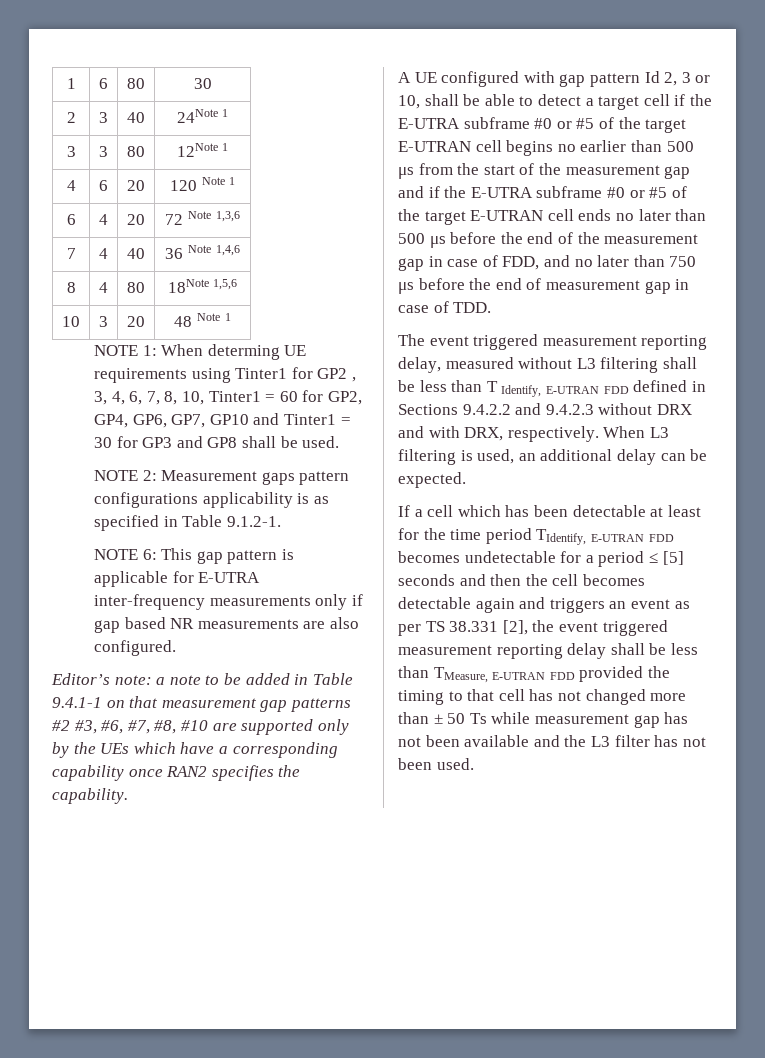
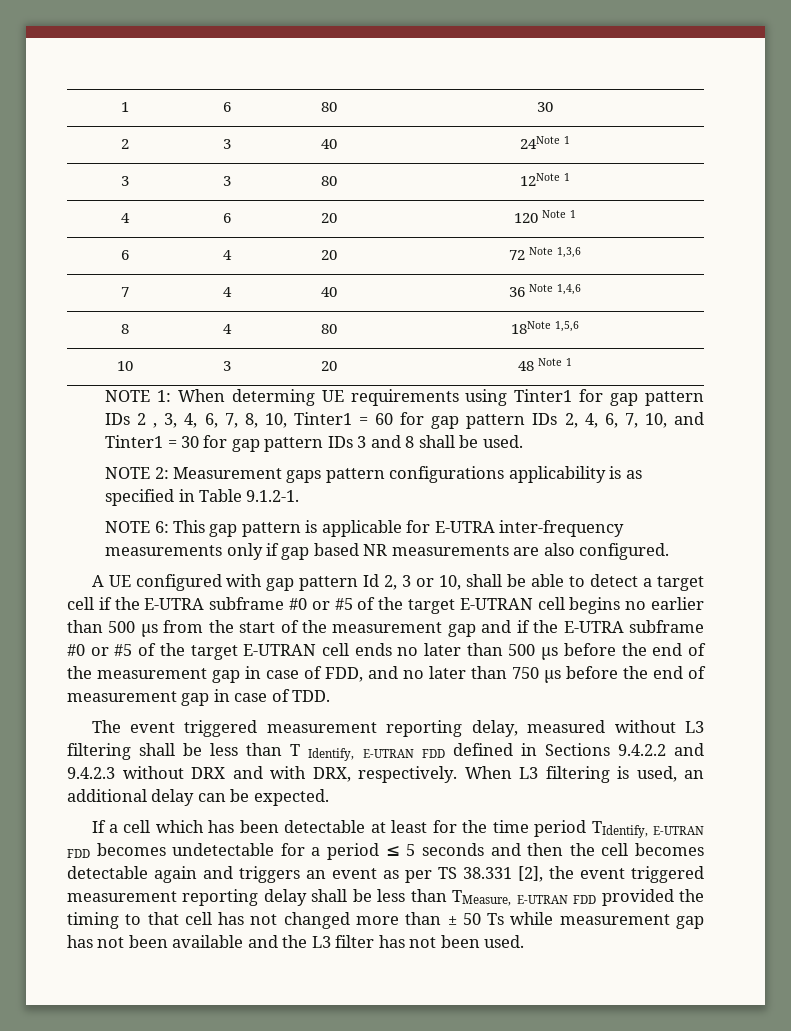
- NOTE 1: When determing UE requirements using Tinter1 for GP2 , 3, 4, 6, 7, 8, 10, Tinter1 = 60 for GP2, GP4, GP6, GP7, GP10 and Tinter1 = 30 for GP3 and GP8 shall be used.
+ NOTE 1: When determing UE requirements using Tinter1 for gap pattern IDs 2 , 3, 4, 6, 7, 8, 10, Tinter1 = 60 for gap pattern IDs 2, 4, 6, 7, 10, and Tinter1 = 30 for gap pattern IDs 3 and 8 shall be used.
- Editor’s note: a note to be added in Table 9.4.1-1 on that measurement gap patterns #2 #3, #6, #7, #8, #10 are supported only by the UEs which have a corresponding capability once RAN2 specifies the capability.
- If a cell which has been detectable at least for the time period TIdentify, E-UTRAN FDD becomes undetectable for a period ≤ [5] seconds and then the cell becomes detectable again and triggers an event as per TS 38.331 [2], the event triggered measurement reporting delay shall be less than TMeasure, E-UTRAN FDD provided the timing to that cell has not changed more than ± 50 Ts while measurement gap has not been available and the L3 filter has not been used.
+ If a cell which has been detectable at least for the time period TIdentify, E-UTRAN FDD becomes undetectable for a period ≤ 5 seconds and then the cell becomes detectable again and triggers an event as per TS 38.331 [2], the event triggered measurement reporting delay shall be less than TMeasure, E-UTRAN FDD provided the timing to that cell has not changed more than ± 50 Ts while measurement gap has not been available and the L3 filter has not been used.

